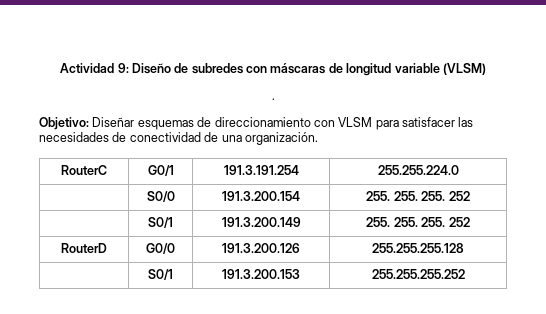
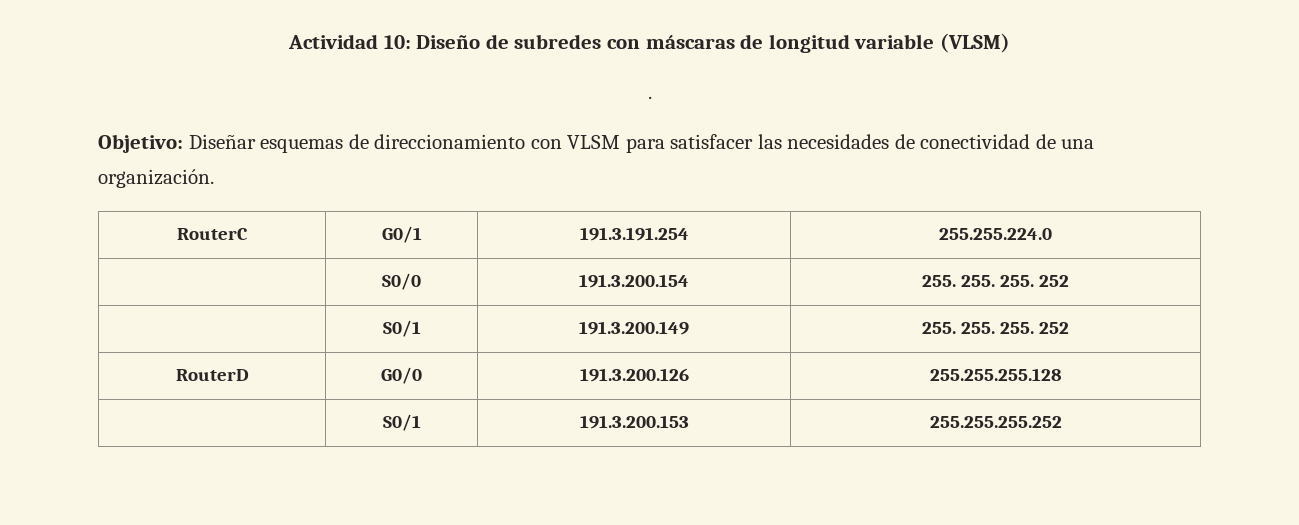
- Actividad 9: Diseño de subredes con máscaras de longitud variable (VLSM)
+ Actividad 10: Diseño de subredes con máscaras de longitud variable (VLSM)

